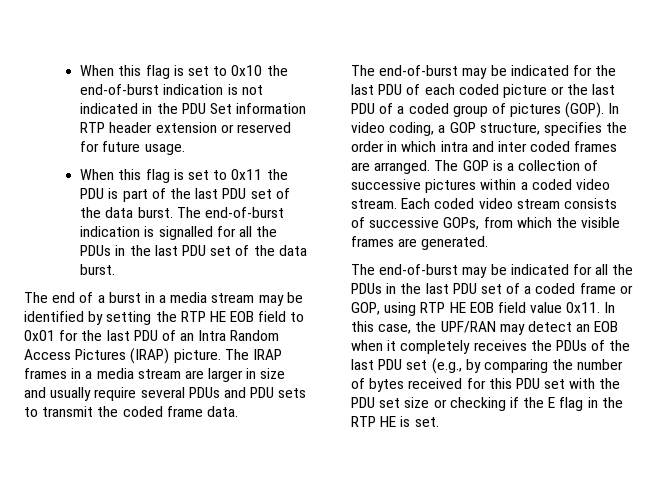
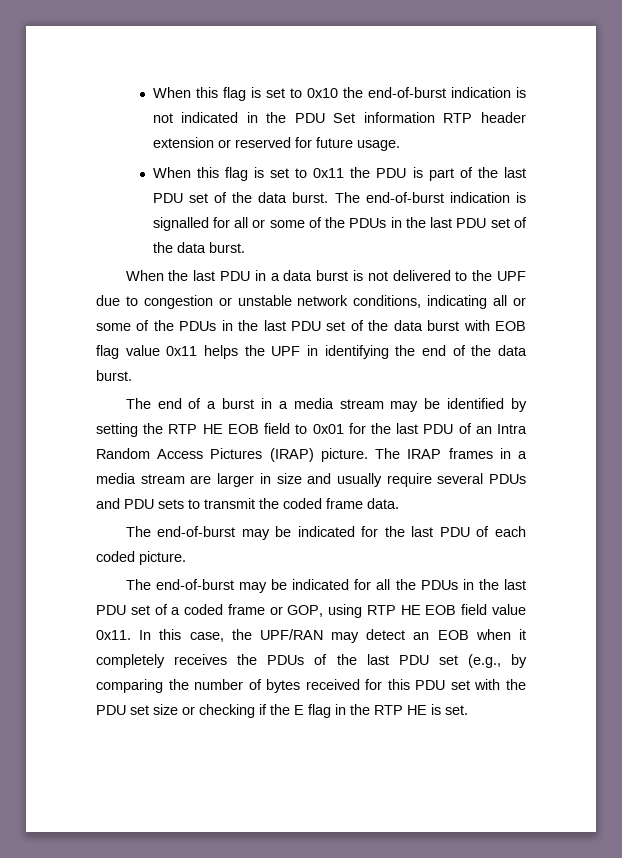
- The end-of-burst indication is signalled for all the PDUs in the last PDU set of the data burst.
+ The end-of-burst indication is signalled for all or some of the PDUs in the last PDU set of the data burst.
+ When the last PDU in a data burst is not delivered to the UPF due to congestion or unstable network conditions, indicating all or some of the PDUs in the last PDU set of the data burst with EOB flag value 0x11 helps the UPF in identifying the end of the data burst.
- The end-of-burst may be indicated for the last PDU of each coded picture or the last PDU of a coded group of pictures (GOP). In video coding, a GOP structure, specifies the order in which intra and inter coded frames are arranged. The GOP is a collection of successive pictures within a coded video stream. Each coded video stream consists of successive GOPs, from which the visible frames are generated.
+ The end-of-burst may be indicated for the last PDU of each coded picture.

